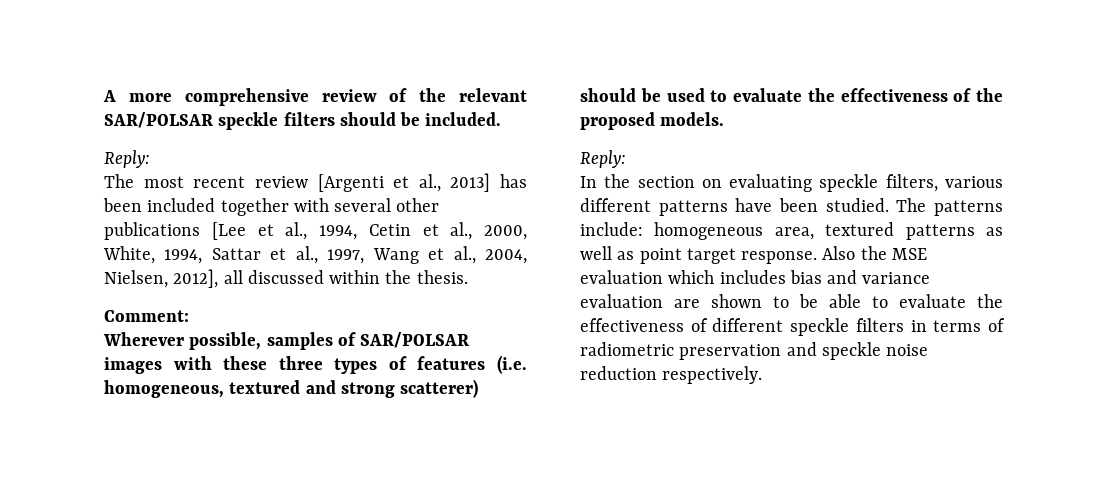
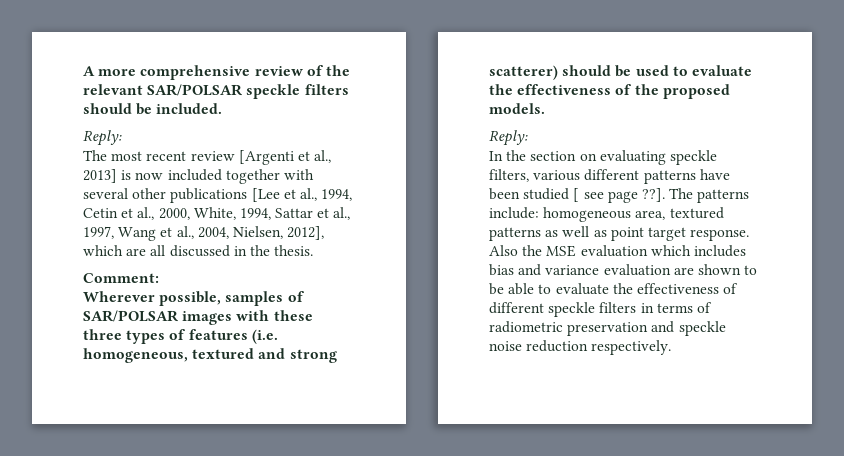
- The most recent review [Argenti et al., 2013] has been included together with several other publications [Lee et al., 1994, Cetin et al., 2000, White, 1994, Sattar et al., 1997, Wang et al., 2004, Nielsen, 2012], all discussed within the thesis.
+ The most recent review [Argenti et al., 2013] is now included together with several other publications [Lee et al., 1994, Cetin et al., 2000, White, 1994, Sattar et al., 1997, Wang et al., 2004, Nielsen, 2012], which are all discussed in the thesis.
- In the section on evaluating speckle filters, various different patterns have been studied.
+ In the section on evaluating speckle filters, various different patterns have been studied [ see page ??].

